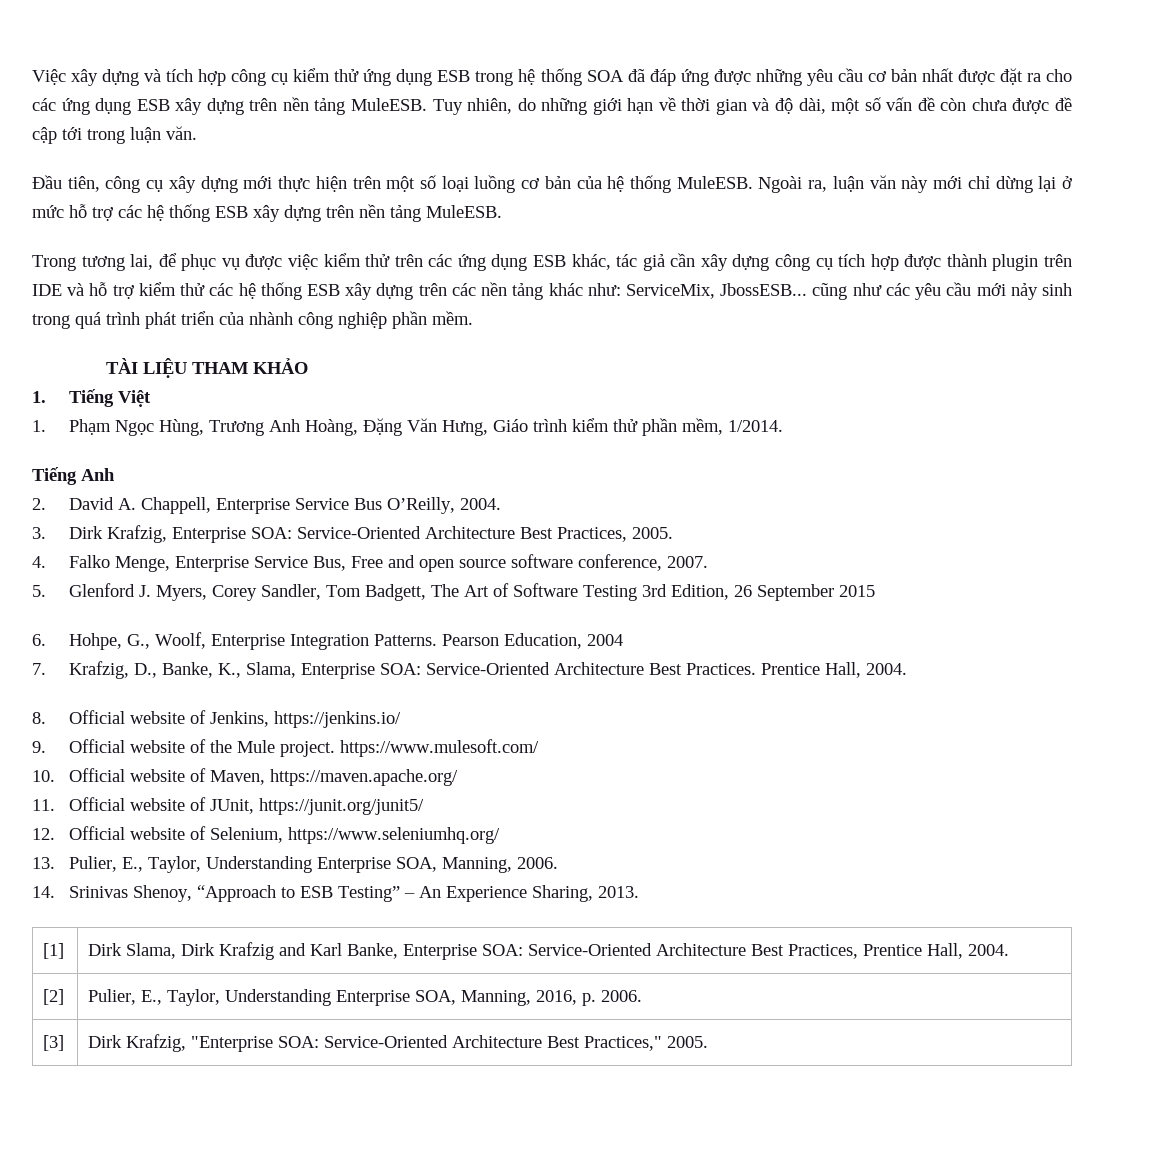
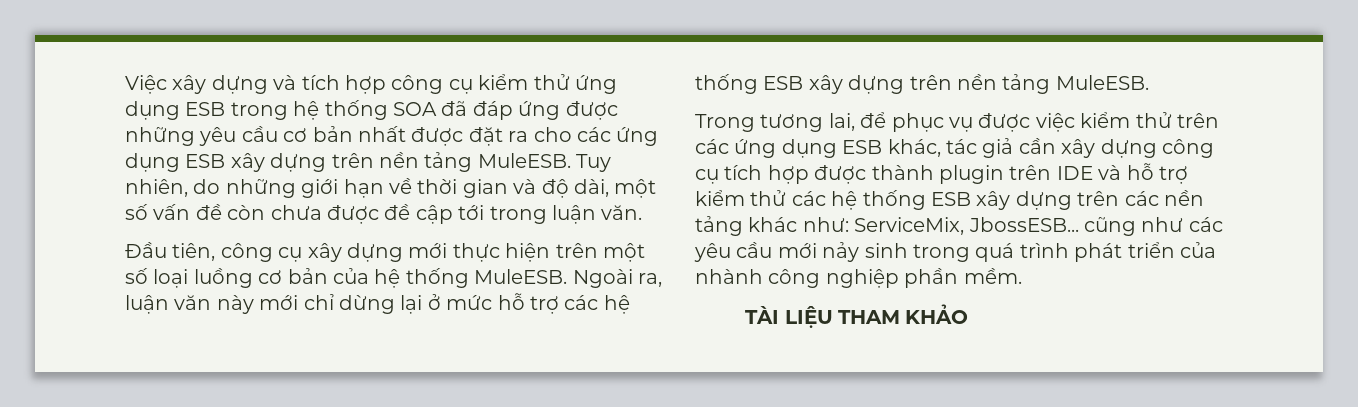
- 1. Tiếng Việt
- 1. Phạm Ngọc Hùng, Trương Anh Hoàng, Đặng Văn Hưng, Giáo trình kiểm thử phần mềm, 1/2014.
- Tiếng Anh
- 2. David A. Chappell, Enterprise Service Bus O’Reilly, 2004.
- 3. Dirk Krafzig, Enterprise SOA: Service-Oriented Architecture Best Practices, 2005.
- 4. Falko Menge, Enterprise Service Bus, Free and open source software conference, 2007.
- 5. Glenford J. Myers, Corey Sandler, Tom Badgett, The Art of Software Testing 3rd Edition, 26 September 2015
- 6. Hohpe, G., Woolf, Enterprise Integration Patterns. Pearson Education, 2004
- 7. Krafzig, D., Banke, K., Slama, Enterprise SOA: Service-Oriented Architecture Best Practices. Prentice Hall, 2004.
- 8. Official website of Jenkins, https://jenkins.io/
- 9. Official website of the Mule project. https://www.mulesoft.com/
- 10. Official website of Maven, https://maven.apache.org/
- 11. Official website of JUnit, https://junit.org/junit5/
- 12. Official website of Selenium, https://www.seleniumhq.org/
- 13. Pulier, E., Taylor, Understanding Enterprise SOA, Manning, 2006.
- 14. Srinivas Shenoy, “Approach to ESB Testing” – An Experience Sharing, 2013.
- [1] | Dirk Slama, Dirk Krafzig and Karl Banke, Enterprise SOA: Service-Oriented Architecture Best Practices, Prentice Hall, 2004.
- [2] | Pulier, E., Taylor, Understanding Enterprise SOA, Manning, 2016, p. 2006.
- [3] | Dirk Krafzig, "Enterprise SOA: Service-Oriented Architecture Best Practices," 2005.

